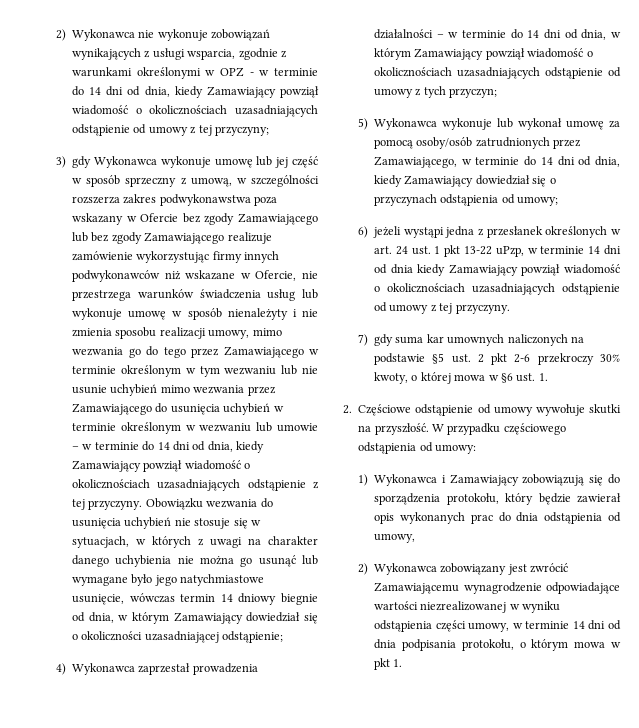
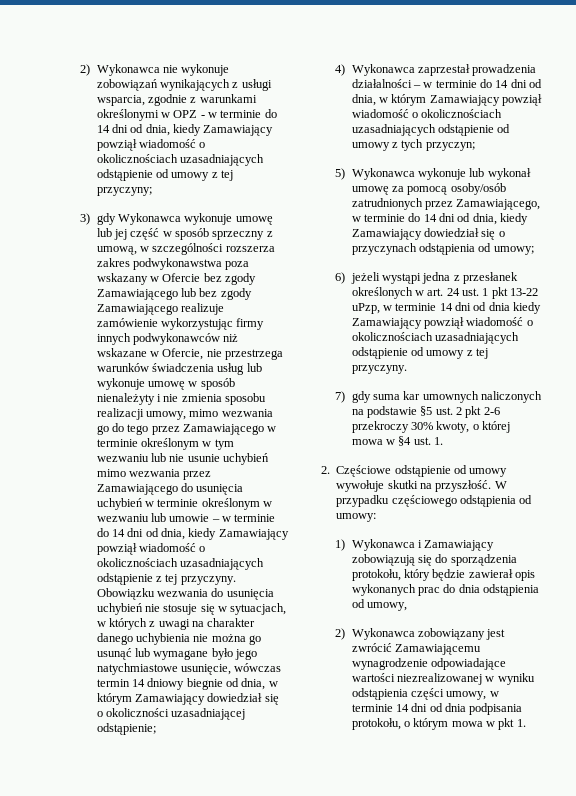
- 7) gdy suma kar umownych naliczonych na podstawie §5 ust. 2 pkt 2-6 przekroczy 30% kwoty, o której mowa w §6 ust. 1.
+ 7) gdy suma kar umownych naliczonych na podstawie §5 ust. 2 pkt 2-6 przekroczy 30% kwoty, o której mowa w §4 ust. 1.

